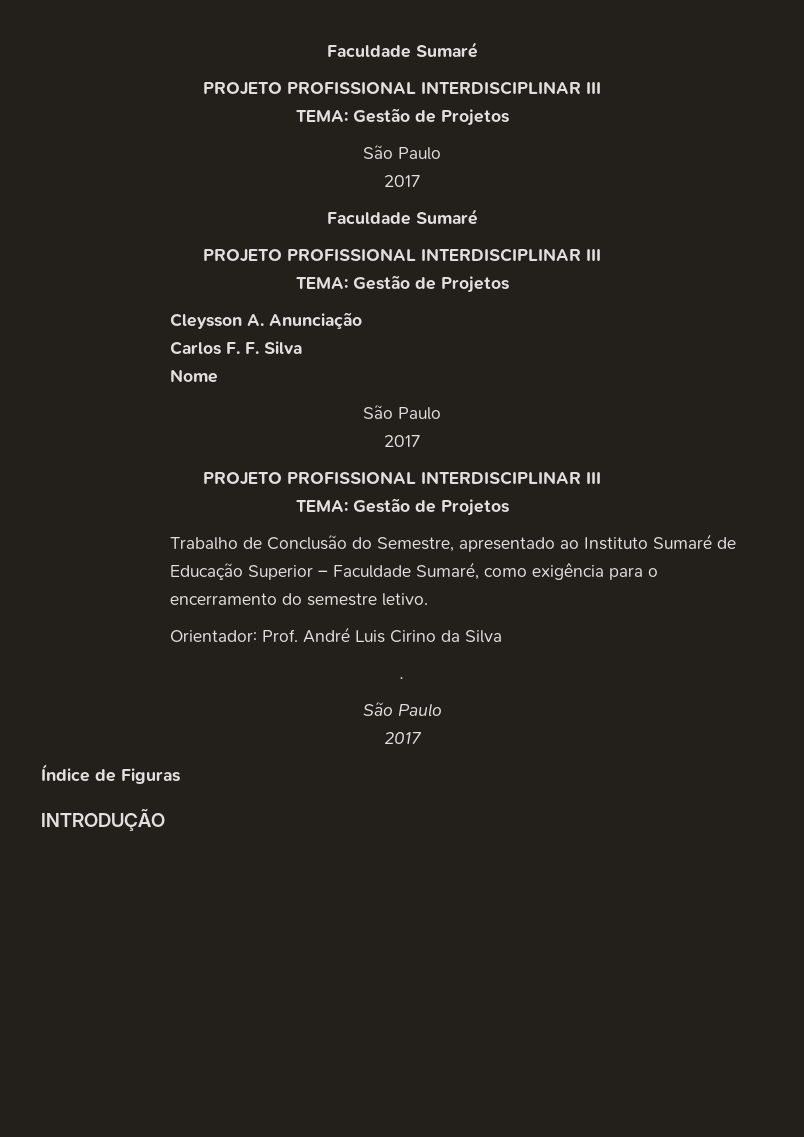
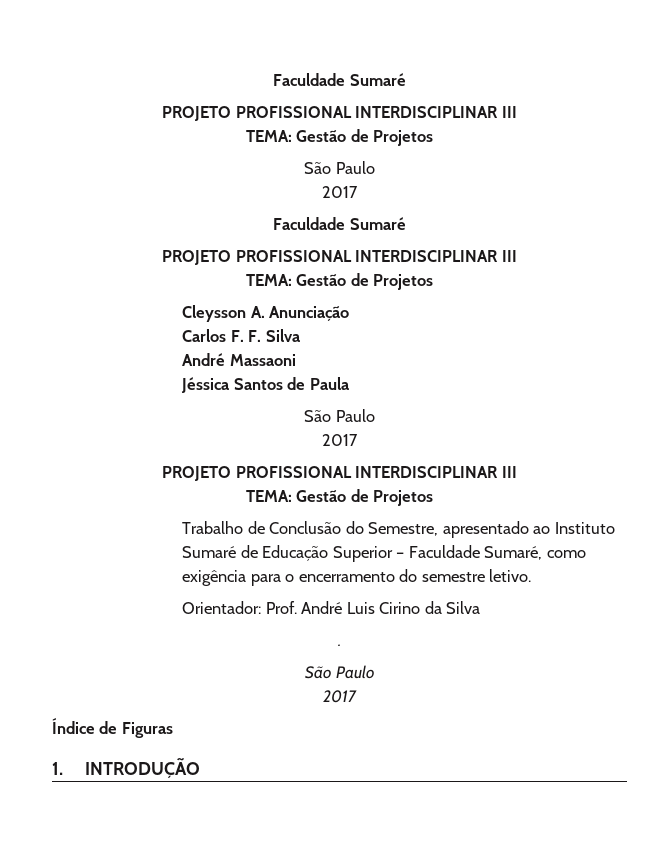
- Nome
+ André Massaoni
+ Jéssica Santos de Paula
- INTRODUÇÃO
+ 1. INTRODUÇÃO

